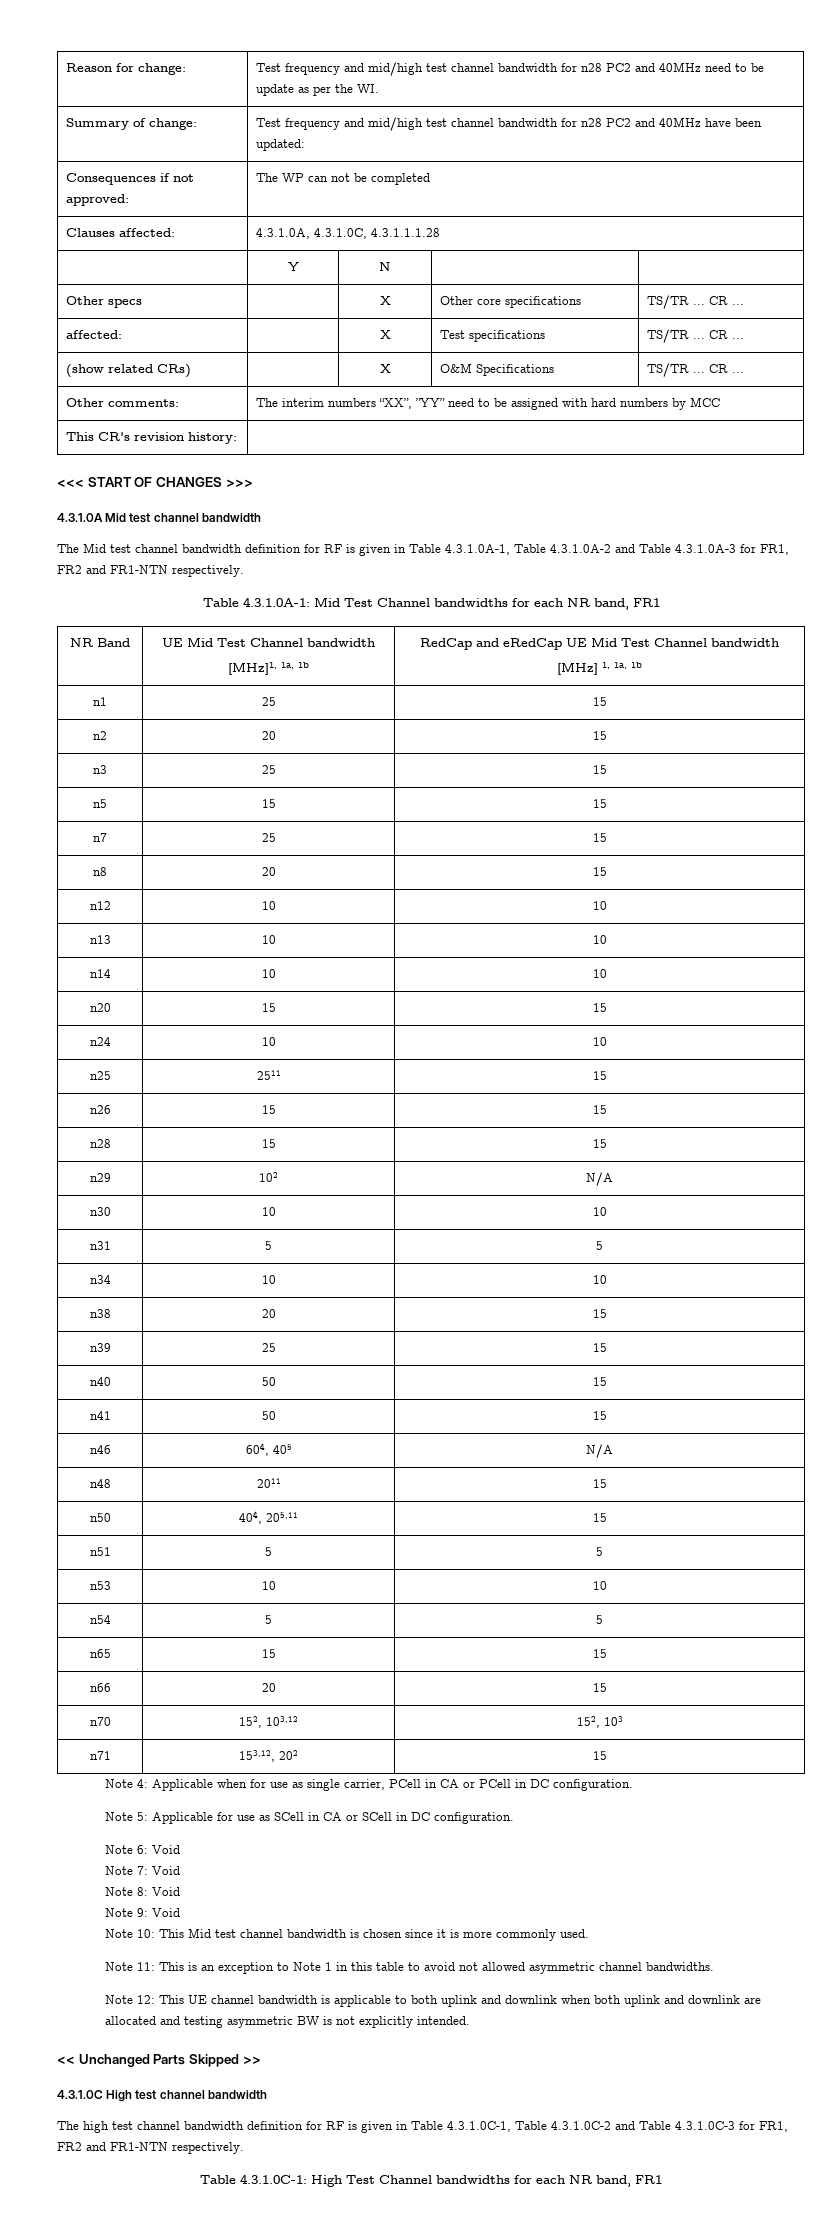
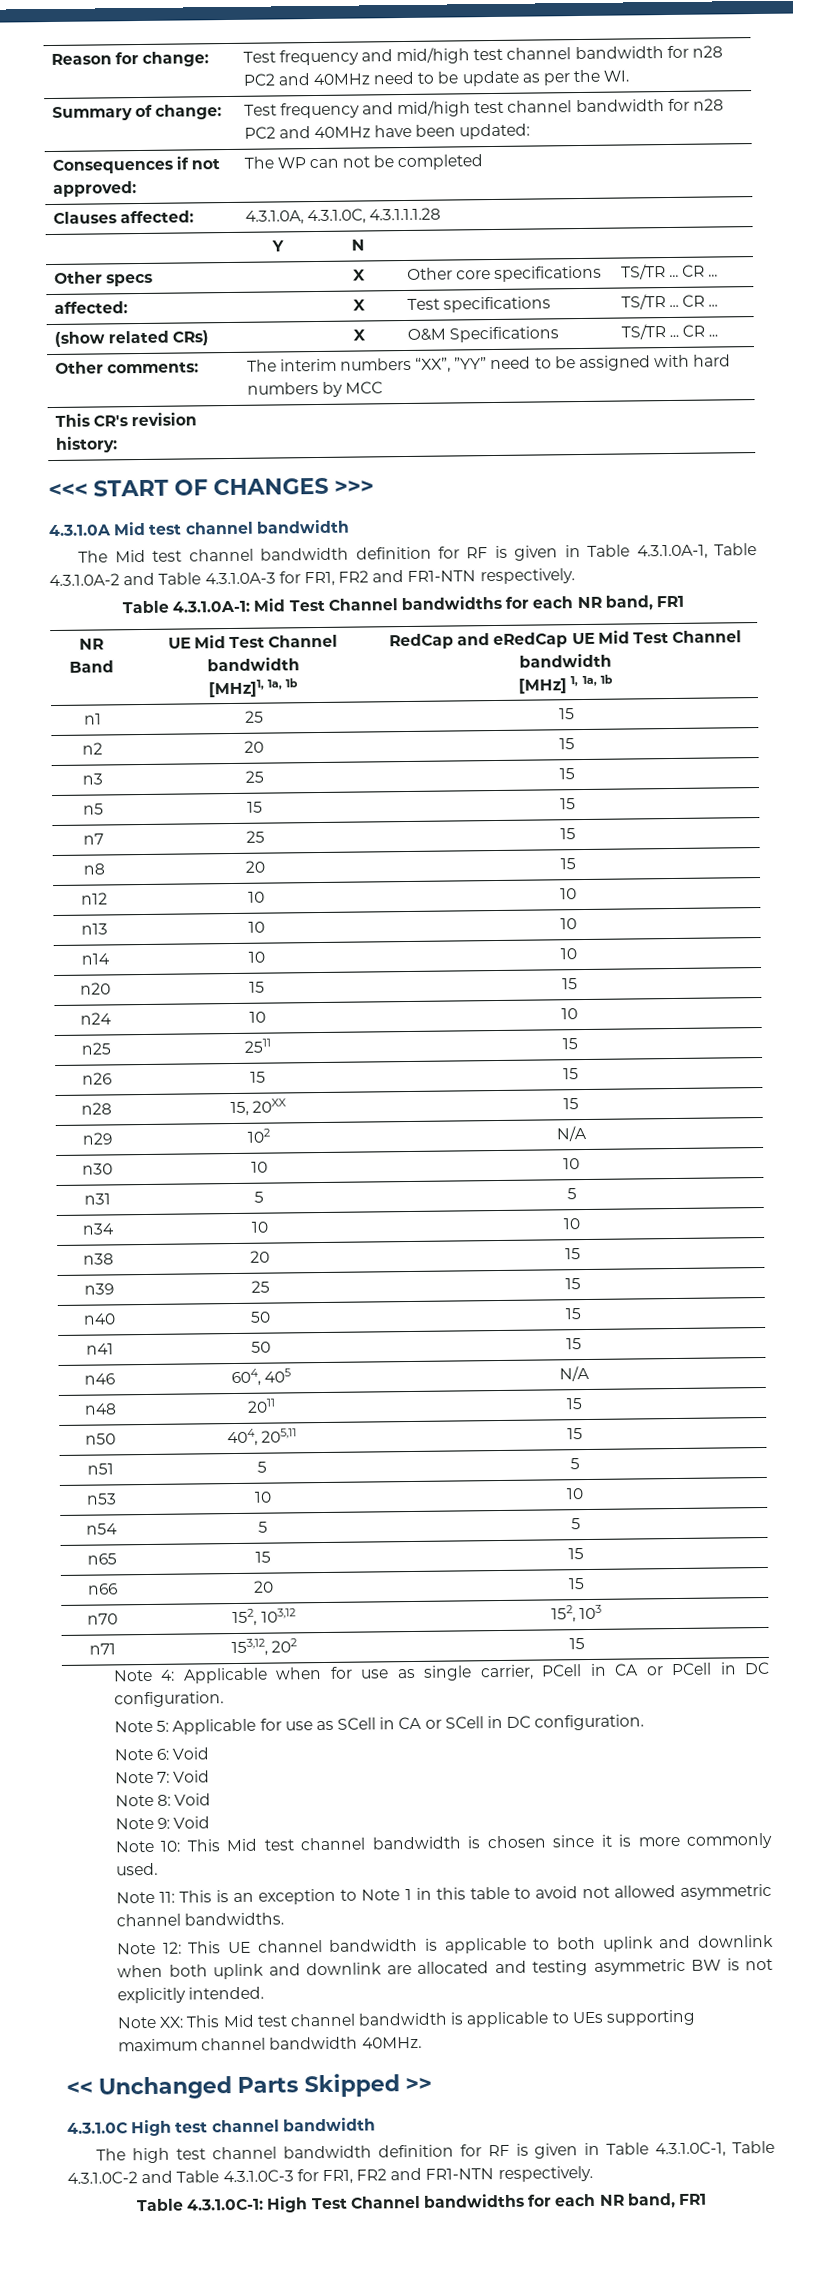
- n28 | 15 | 15
+ n28 | 15, 20XX | 15
+ Note XX: This Mid test channel bandwidth is applicable to UEs supporting maximum channel bandwidth 40MHz.

